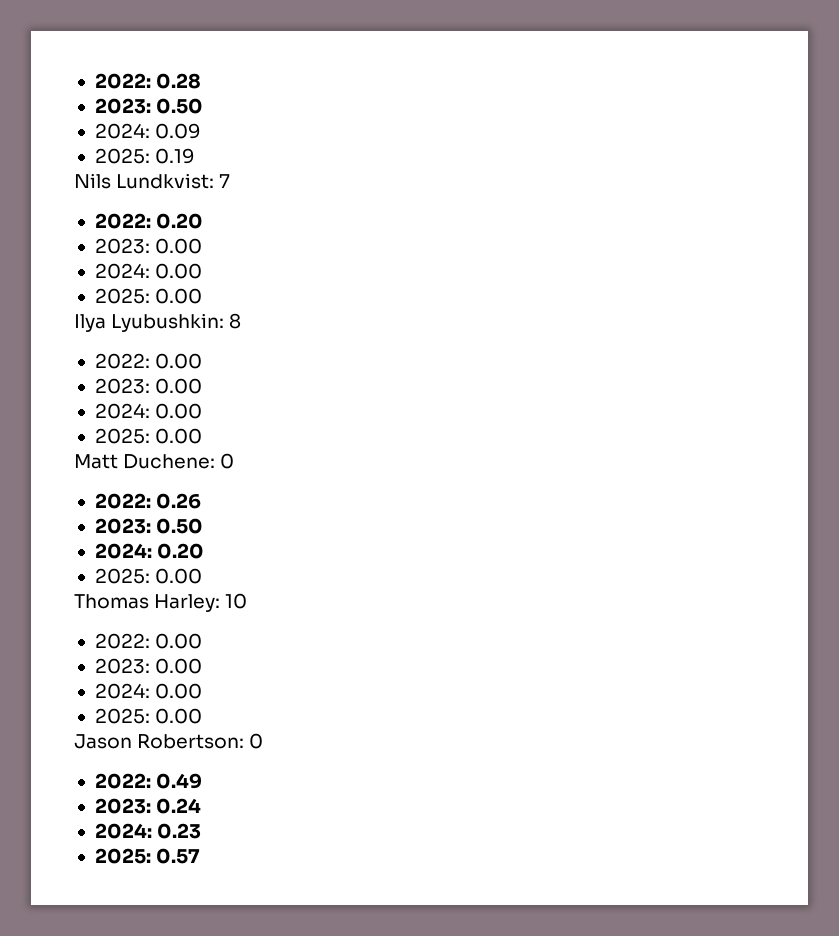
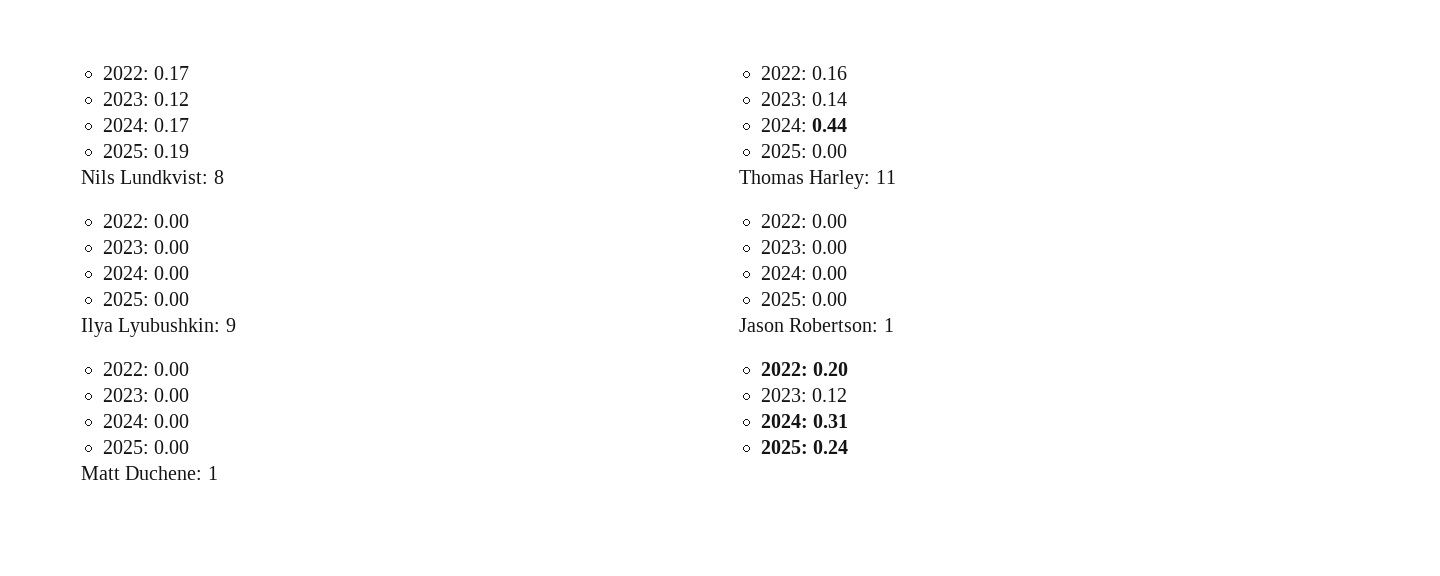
- 2022: 0.28
- 2023: 0.50
- 2024: 0.09
+ 2022: 0.17
+ 2023: 0.12
+ 2024: 0.17
- Nils Lundkvist: 7
- 2022: 0.20
+ Nils Lundkvist: 8
+ 2022: 0.00
- Ilya Lyubushkin: 8
+ Ilya Lyubushkin: 9
- Matt Duchene: 0
- 2022: 0.26
- 2023: 0.50
- 2024: 0.20
+ Matt Duchene: 1
+ 2022: 0.16
+ 2023: 0.14
+ 2024: 0.44
- Thomas Harley: 10
+ Thomas Harley: 11
- Jason Robertson: 0
- 2022: 0.49
- 2023: 0.24
- 2024: 0.23
- 2025: 0.57
+ Jason Robertson: 1
+ 2022: 0.20
+ 2023: 0.12
+ 2024: 0.31
+ 2025: 0.24

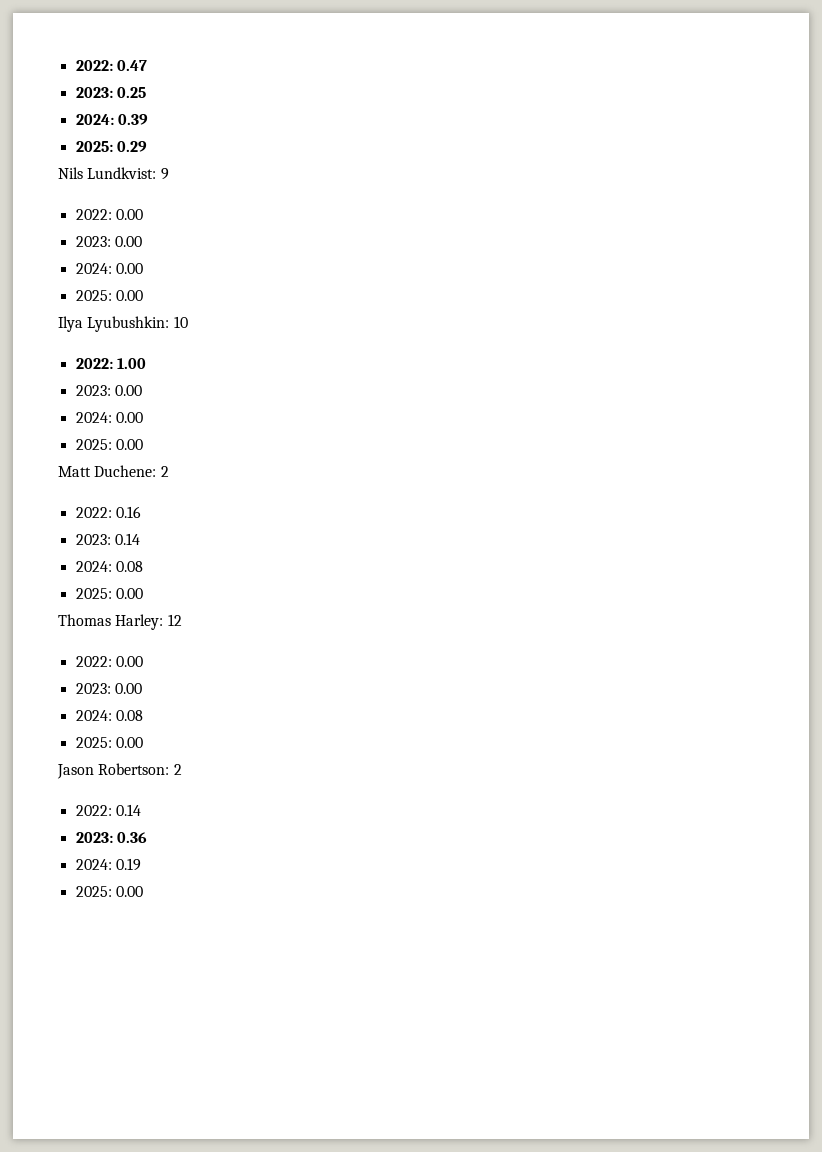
- 2022: 0.17
- 2023: 0.12
- 2024: 0.17
- 2025: 0.19
+ 2022: 0.47
+ 2023: 0.25
+ 2024: 0.39
+ 2025: 0.29
- Nils Lundkvist: 8
+ Nils Lundkvist: 9
- Ilya Lyubushkin: 9
- 2022: 0.00
+ Ilya Lyubushkin: 10
+ 2022: 1.00
- Matt Duchene: 1
+ Matt Duchene: 2
  2023: 0.14
- 2024: 0.44
+ 2024: 0.08
- Thomas Harley: 11
+ Thomas Harley: 12
  2022: 0.00
  2023: 0.00
- 2024: 0.00
+ 2024: 0.08
- Jason Robertson: 1
- 2022: 0.20
- 2023: 0.12
- 2024: 0.31
- 2025: 0.24
+ Jason Robertson: 2
+ 2022: 0.14
+ 2023: 0.36
+ 2024: 0.19
+ 2025: 0.00

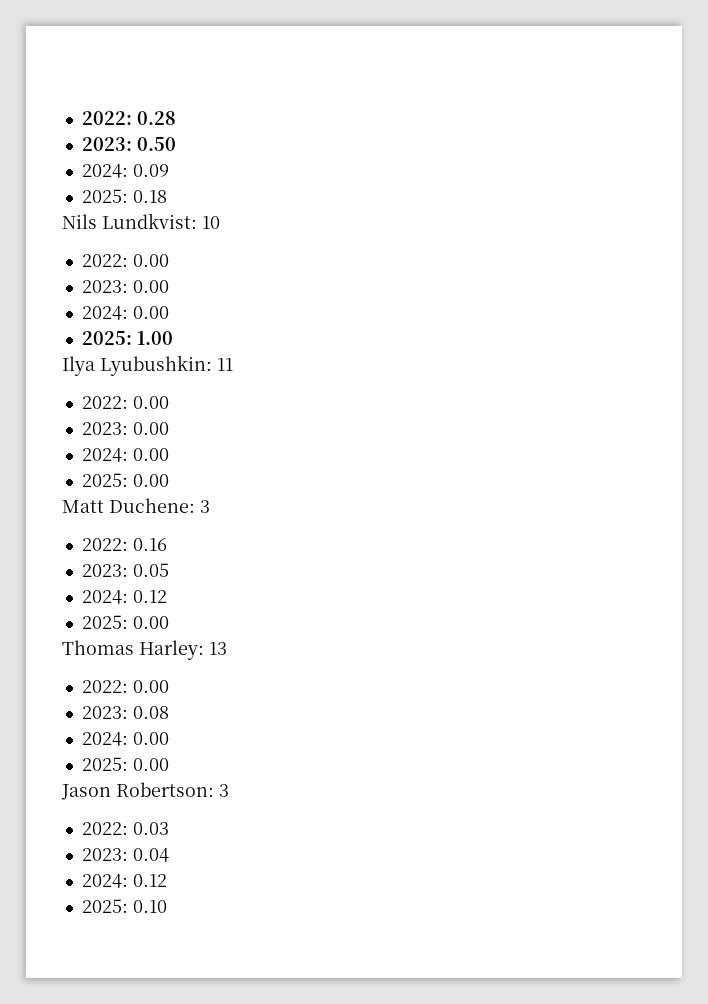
- 2022: 0.47
- 2023: 0.25
- 2024: 0.39
- 2025: 0.29
+ 2022: 0.28
+ 2023: 0.50
+ 2024: 0.09
+ 2025: 0.18
- Nils Lundkvist: 9
+ Nils Lundkvist: 10
+ 2022: 0.00
+ 2023: 0.00
+ 2024: 0.00
+ 2025: 1.00
+ Ilya Lyubushkin: 11
- Ilya Lyubushkin: 10
- 2022: 1.00
- 2023: 0.00
+ Matt Duchene: 3
+ 2022: 0.16
+ 2023: 0.05
+ 2024: 0.12
+ 2025: 0.00
+ Thomas Harley: 13
+ 2022: 0.00
+ 2023: 0.08
  2024: 0.00
  2025: 0.00
- Matt Duchene: 2
- 2022: 0.16
- 2023: 0.14
- 2024: 0.08
- 2025: 0.00
- Thomas Harley: 12
- 2022: 0.00
- 2023: 0.00
- 2024: 0.08
- 2025: 0.00
- Jason Robertson: 2
- 2022: 0.14
- 2023: 0.36
- 2024: 0.19
- 2025: 0.00
+ Jason Robertson: 3
+ 2022: 0.03
+ 2023: 0.04
+ 2024: 0.12
+ 2025: 0.10

